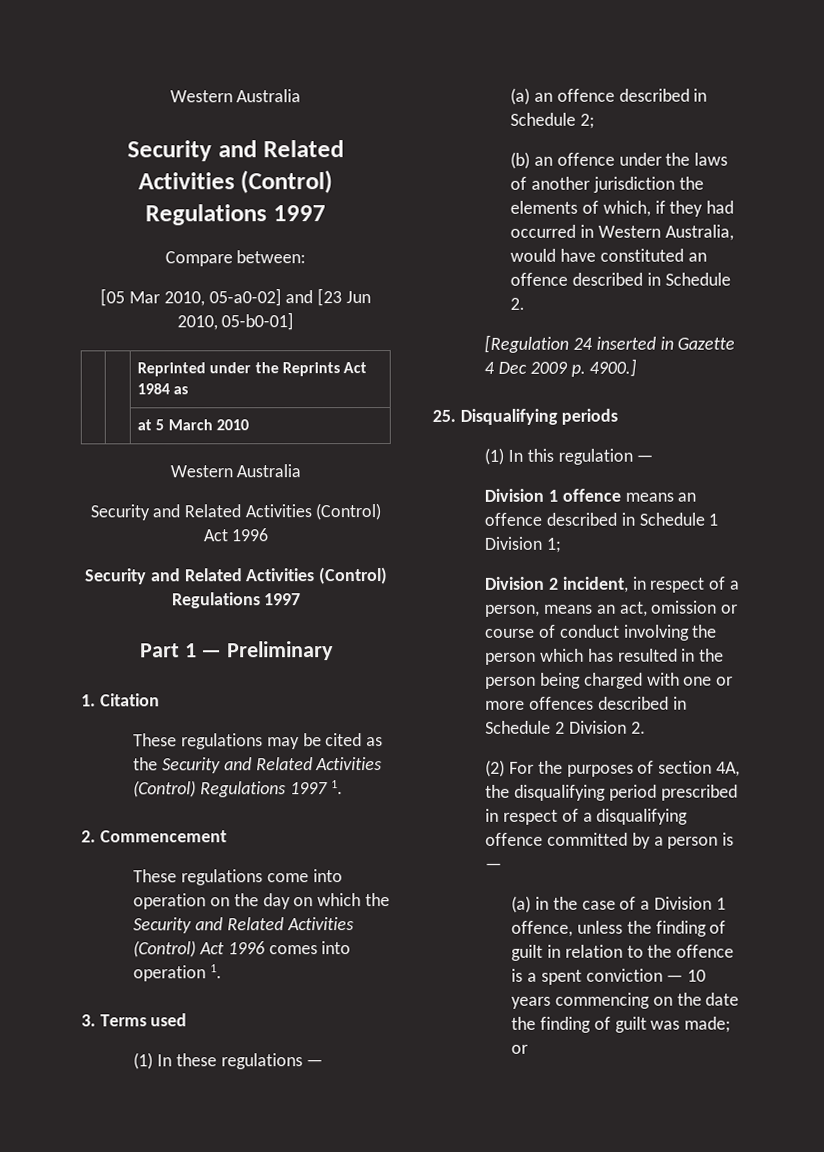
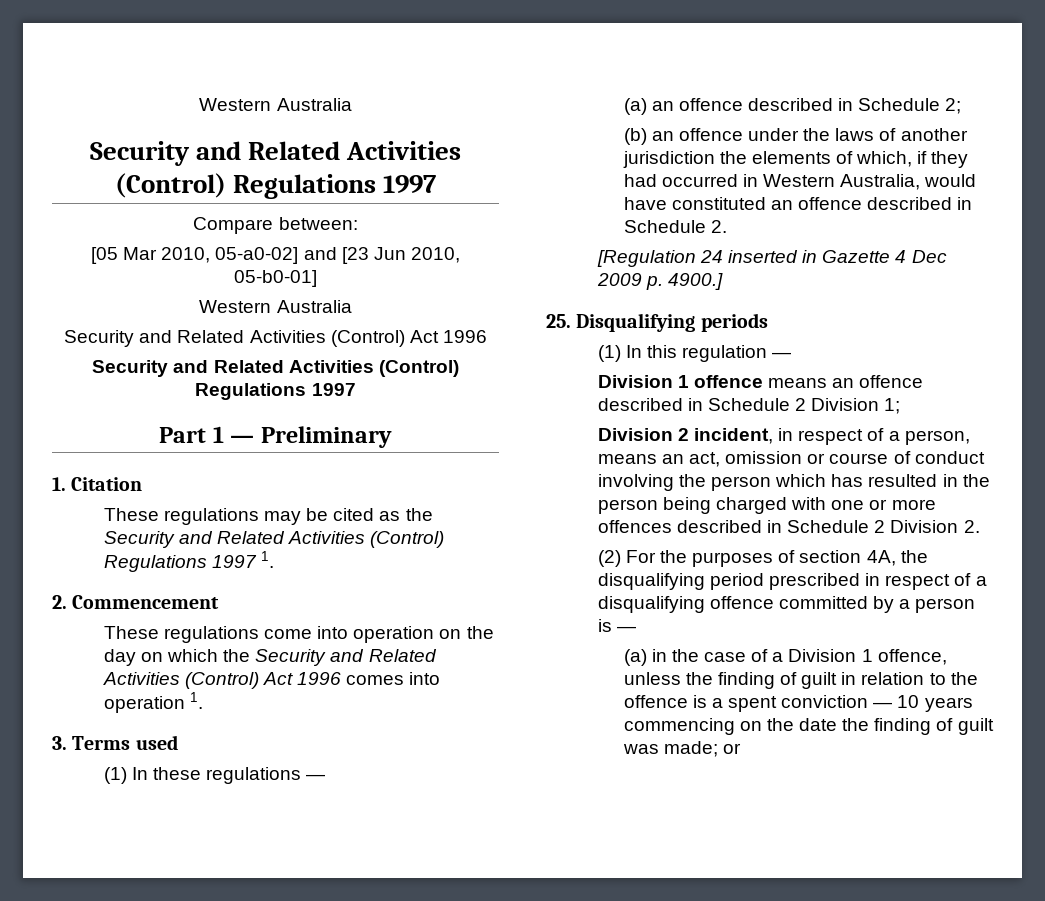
- | | Reprinted under the Reprints Act 1984 as
- | | at 5 March 2010
- Division 1 offence means an offence described in Schedule 1 Division 1;
+ Division 1 offence means an offence described in Schedule 2 Division 1;

